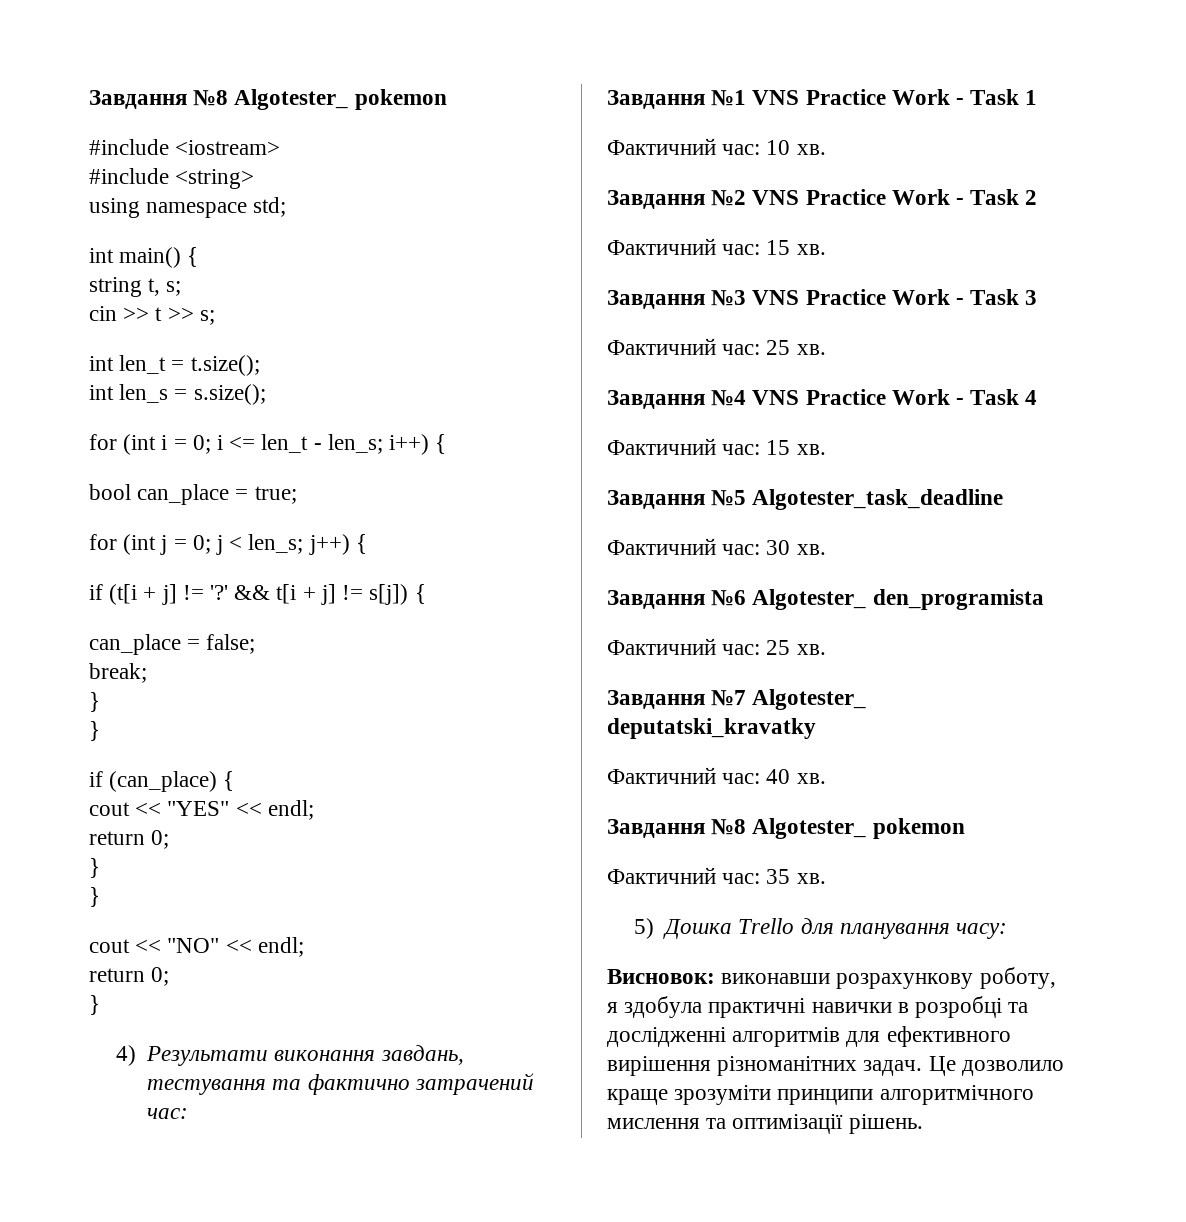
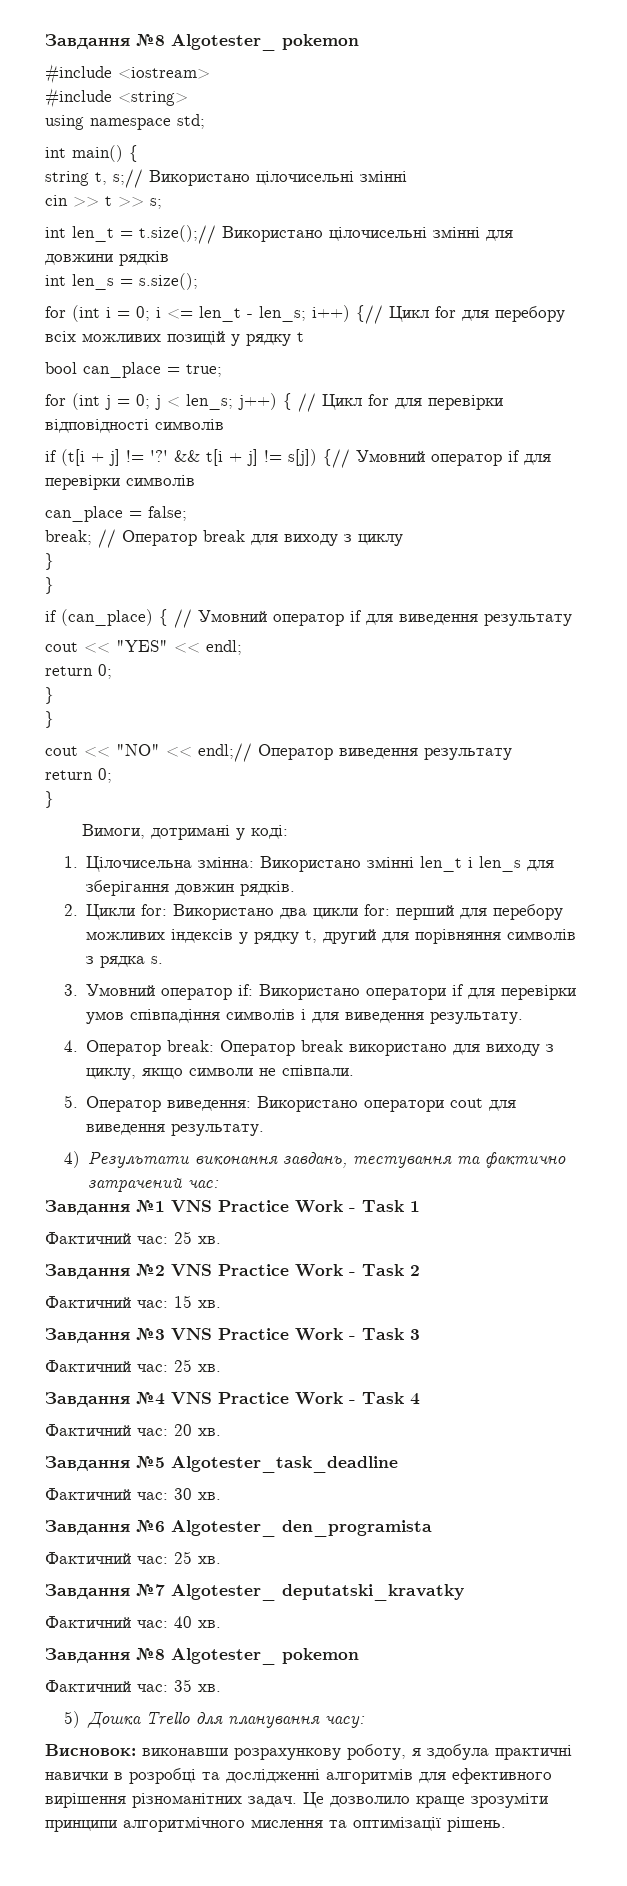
- string t, s;
+ string t, s;// Використано цілочисельні змінні
- int len_t = t.size();
+ int len_t = t.size();// Використано цілочисельні змінні для довжини рядків
- for (int i = 0; i <= len_t - len_s; i++) {
+ for (int i = 0; i <= len_t - len_s; i++) {// Цикл for для перебору всіх можливих позицій у рядку t
- for (int j = 0; j < len_s; j++) {
+ for (int j = 0; j < len_s; j++) { // Цикл for для перевірки відповідності символів
- && t[i + j] != s[j]) {
+ && t[i + j] != s[j]) {// Умовний оператор if для перевірки символів
  can_place = false;
- break;
+ break; // Оператор break для виходу з циклу
- if (can_place) {
+ if (can_place) { // Умовний оператор if для виведення результату
- cout << "NO" << endl;
+ cout << "NO" << endl;// Оператор виведення результату
  return 0;
  }
+ Вимоги, дотримані у коді:
+ 1. Цілочисельна змінна: Використано змінні len_t і len_s для зберігання довжин рядків.
+ 2. Цикли for: Використано два цикли for: перший для перебору можливих індексів у рядку t, другий для порівняння символів з рядка s.
+ 3. Умовний оператор if: Використано оператори if для перевірки умов співпадіння символів і для виведення результату.
+ 4. Оператор break: Оператор break використано для виходу з циклу, якщо символи не співпали.
+ 5. Оператор виведення: Використано оператори cout для виведення результату.
  Завдання №1 VNS Practice Work - Task 1
- Фактичний час: 10 хв.
+ Фактичний час: 25 хв.
  Завдання №4 VNS Practice Work - Task 4
- Фактичний час: 15 хв.
+ Фактичний час: 20 хв.

